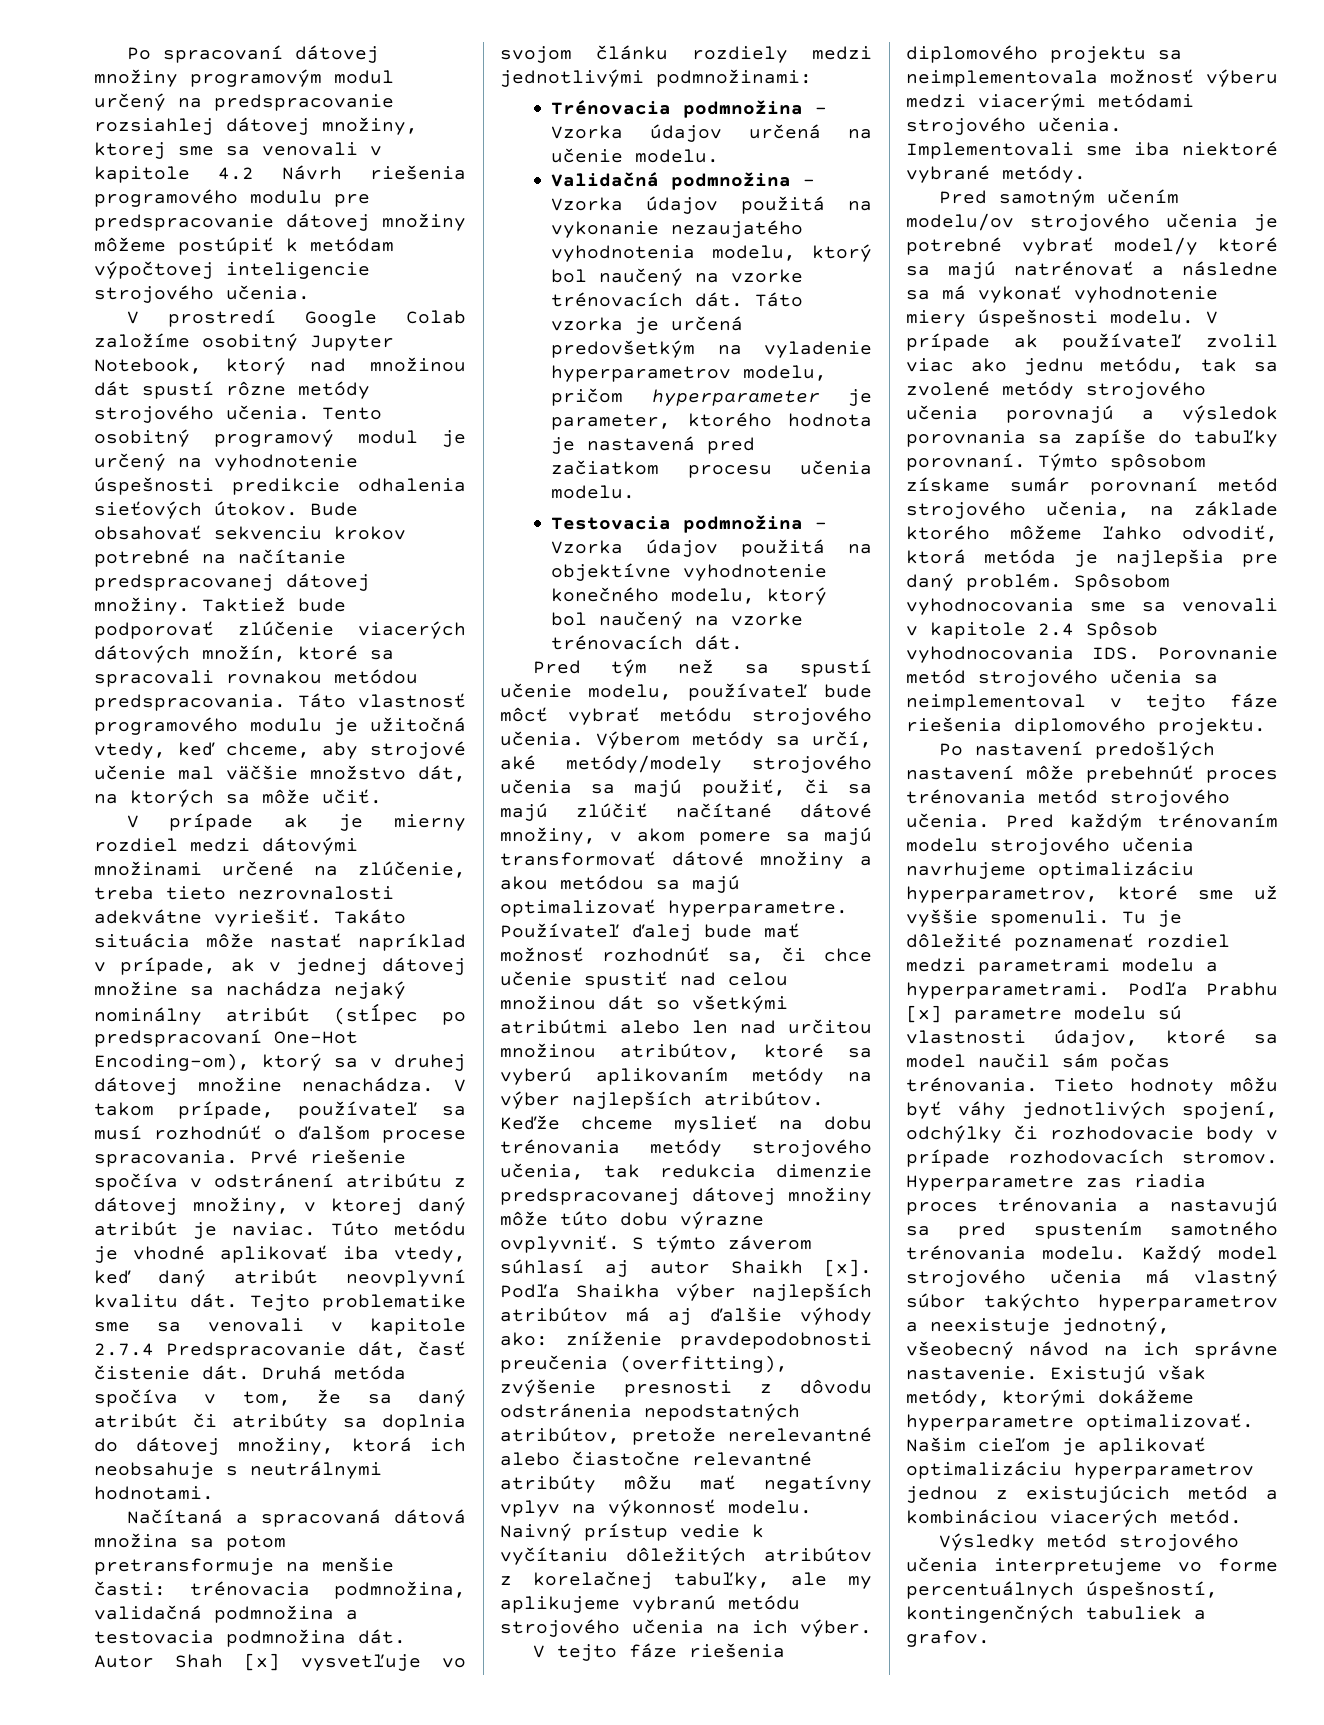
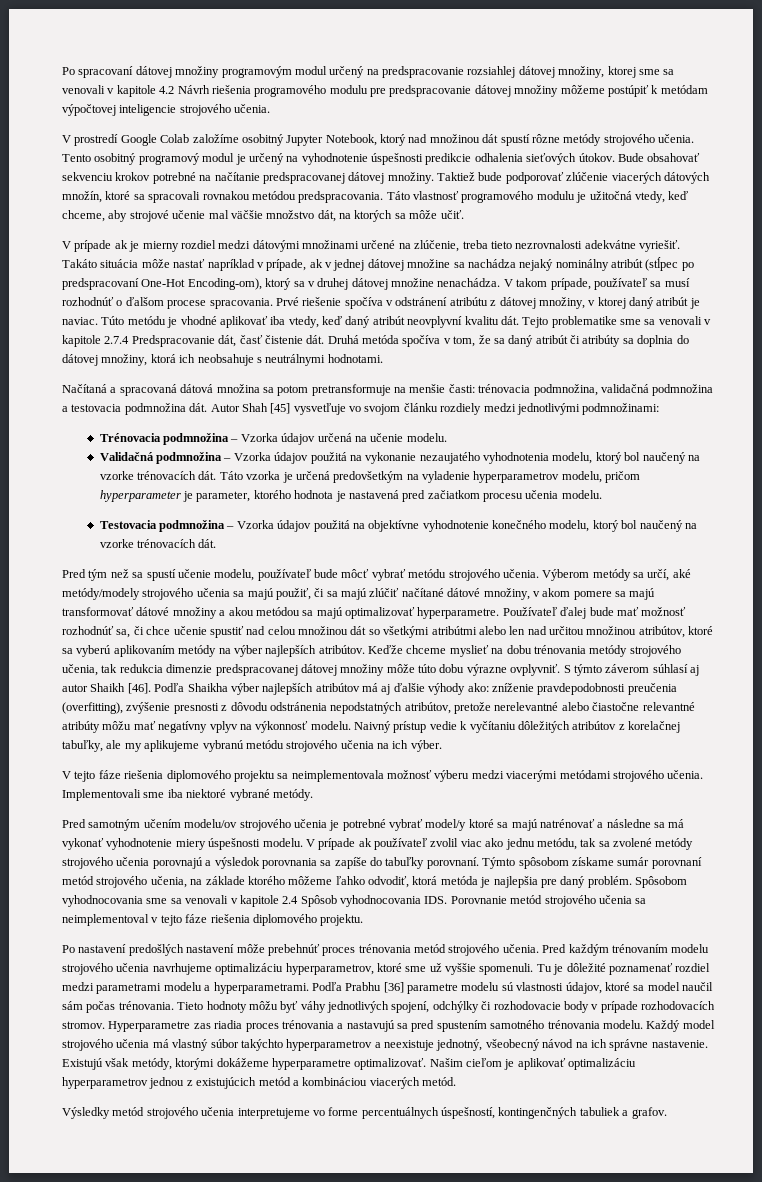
- Autor Shah [x] vysvetľuje vo svojom článku rozdiely medzi jednotlivými podmnožinami:
+ Autor Shah [45] vysvetľuje vo svojom článku rozdiely medzi jednotlivými podmnožinami:
- S týmto záverom súhlasí aj autor Shaikh [x].
+ S týmto záverom súhlasí aj autor Shaikh [46].
- Podľa Prabhu [x] parametre modelu sú vlastnosti údajov, ktoré sa model naučil sám počas trénovania.
+ Podľa Prabhu [36] parametre modelu sú vlastnosti údajov, ktoré sa model naučil sám počas trénovania.

